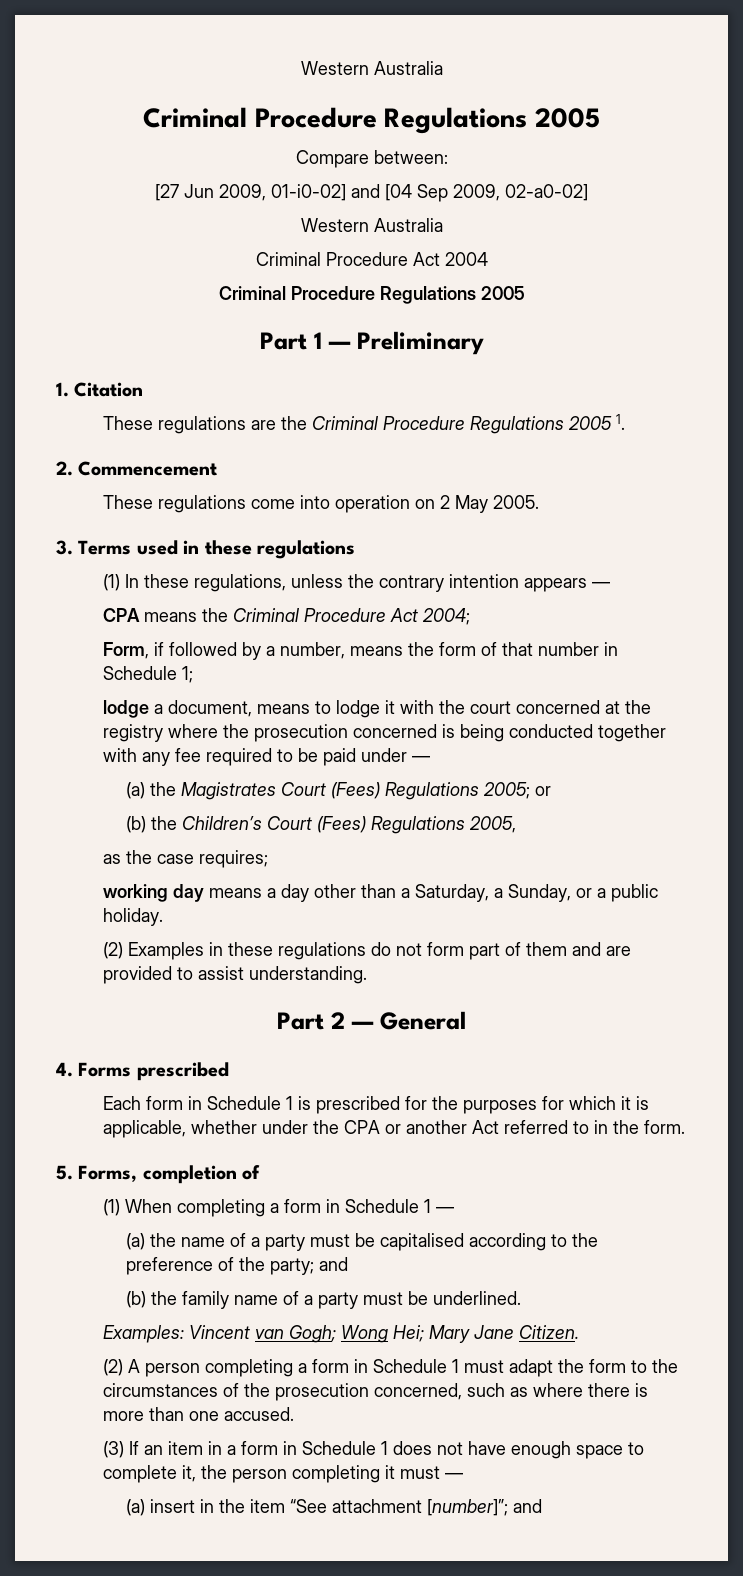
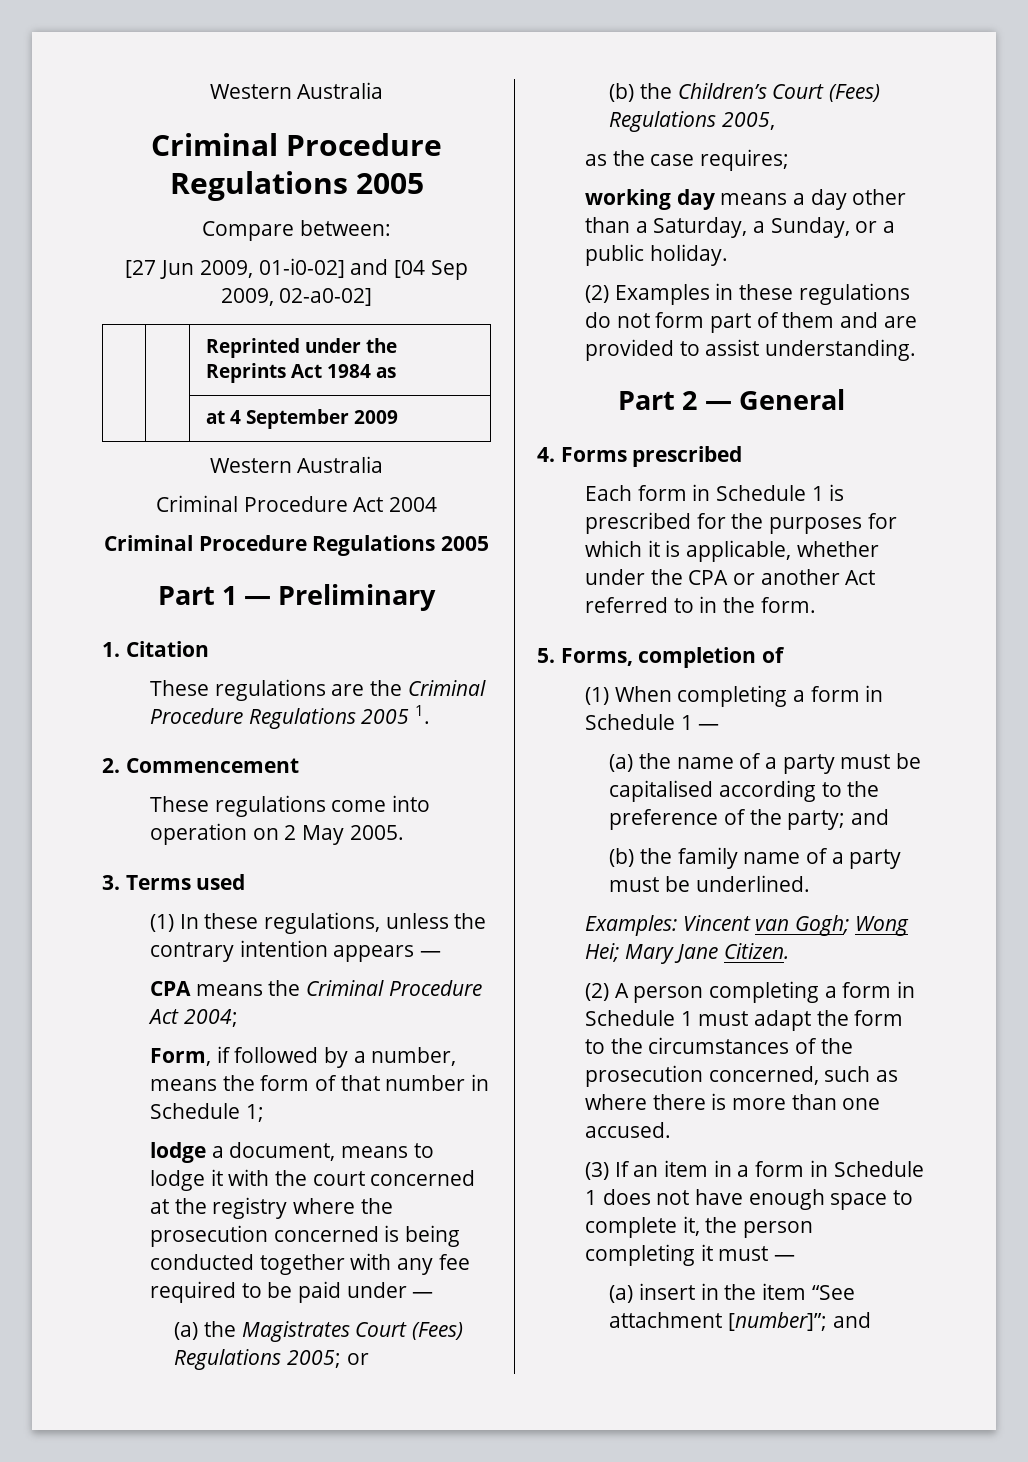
+ | | Reprinted under the Reprints Act 1984 as
+ | | at 4 September 2009
- 3. Terms used in these regulations
+ 3. Terms used

